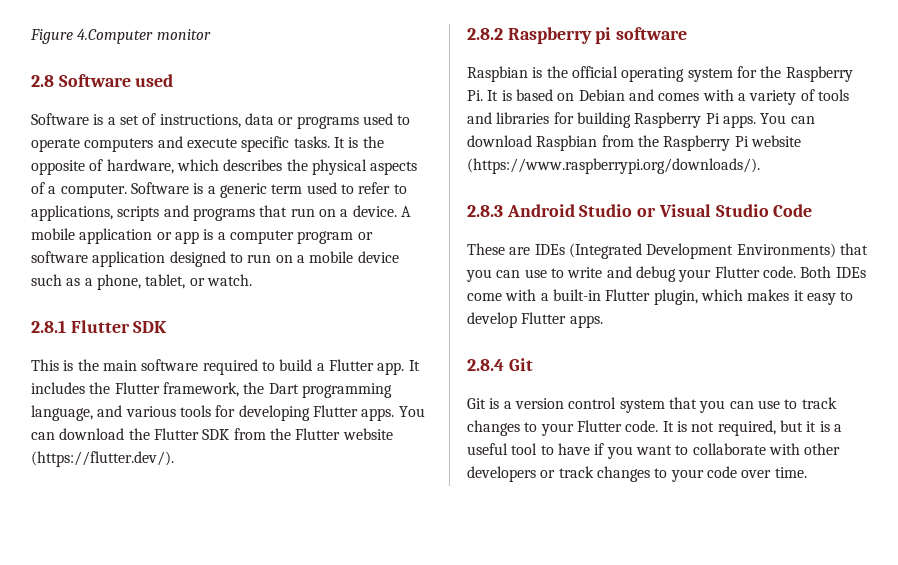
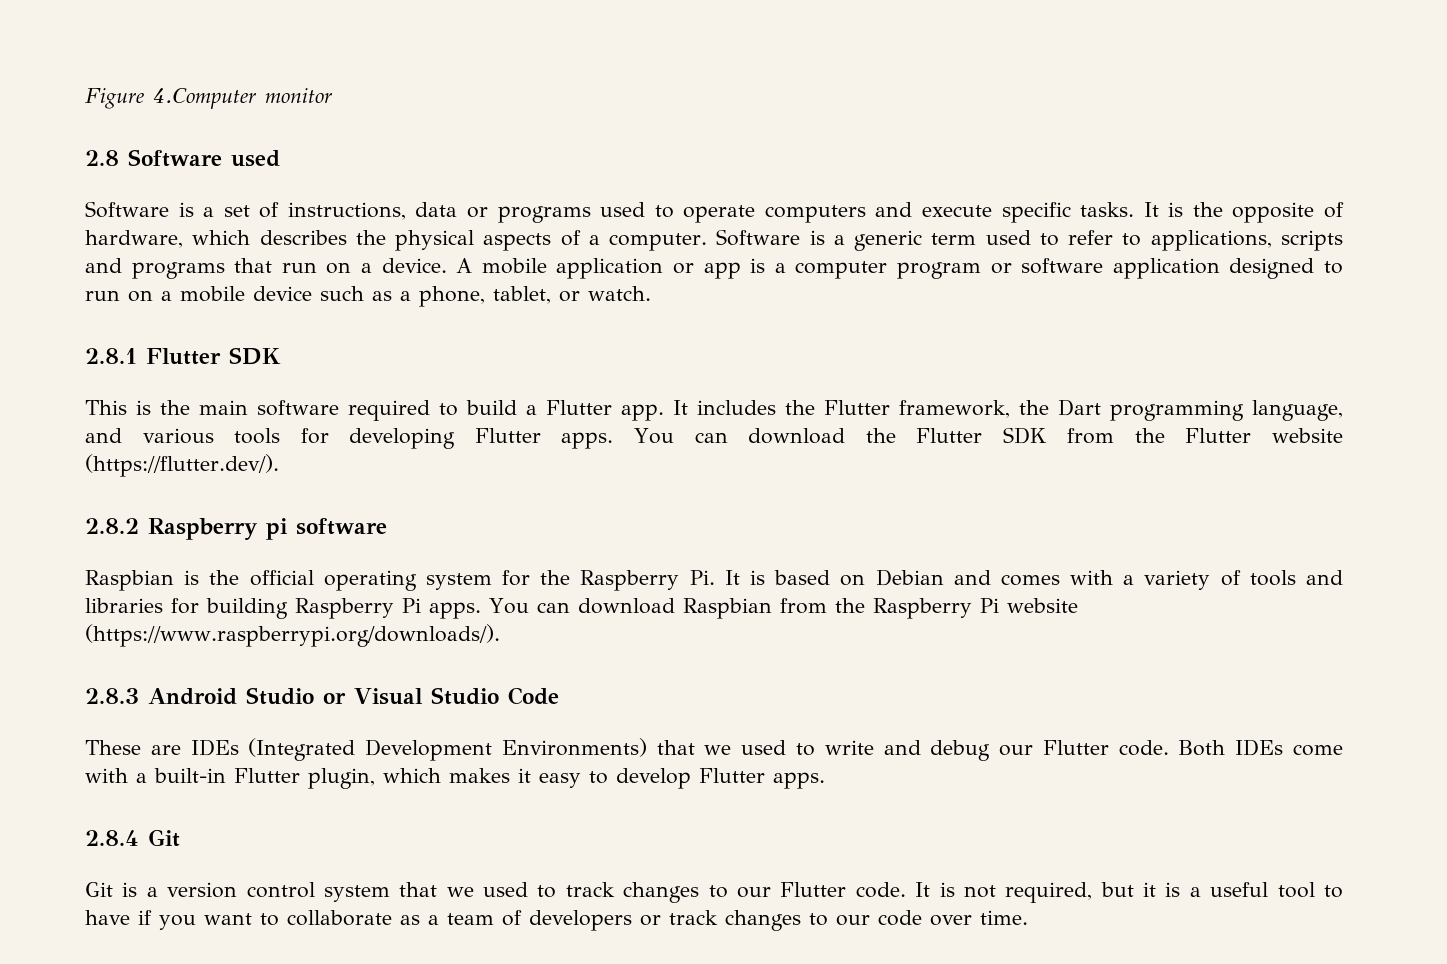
- These are IDEs (Integrated Development Environments) that you can use to write and debug your Flutter code.
+ These are IDEs (Integrated Development Environments) that we used to write and debug our Flutter code.
- Git is a version control system that you can use to track changes to your Flutter code.
+ Git is a version control system that we used to track changes to our Flutter code.
- It is not required, but it is a useful tool to have if you want to collaborate with other developers or track changes to your code over time.
+ It is not required, but it is a useful tool to have if you want to collaborate as a team of developers or track changes to our code over time.

